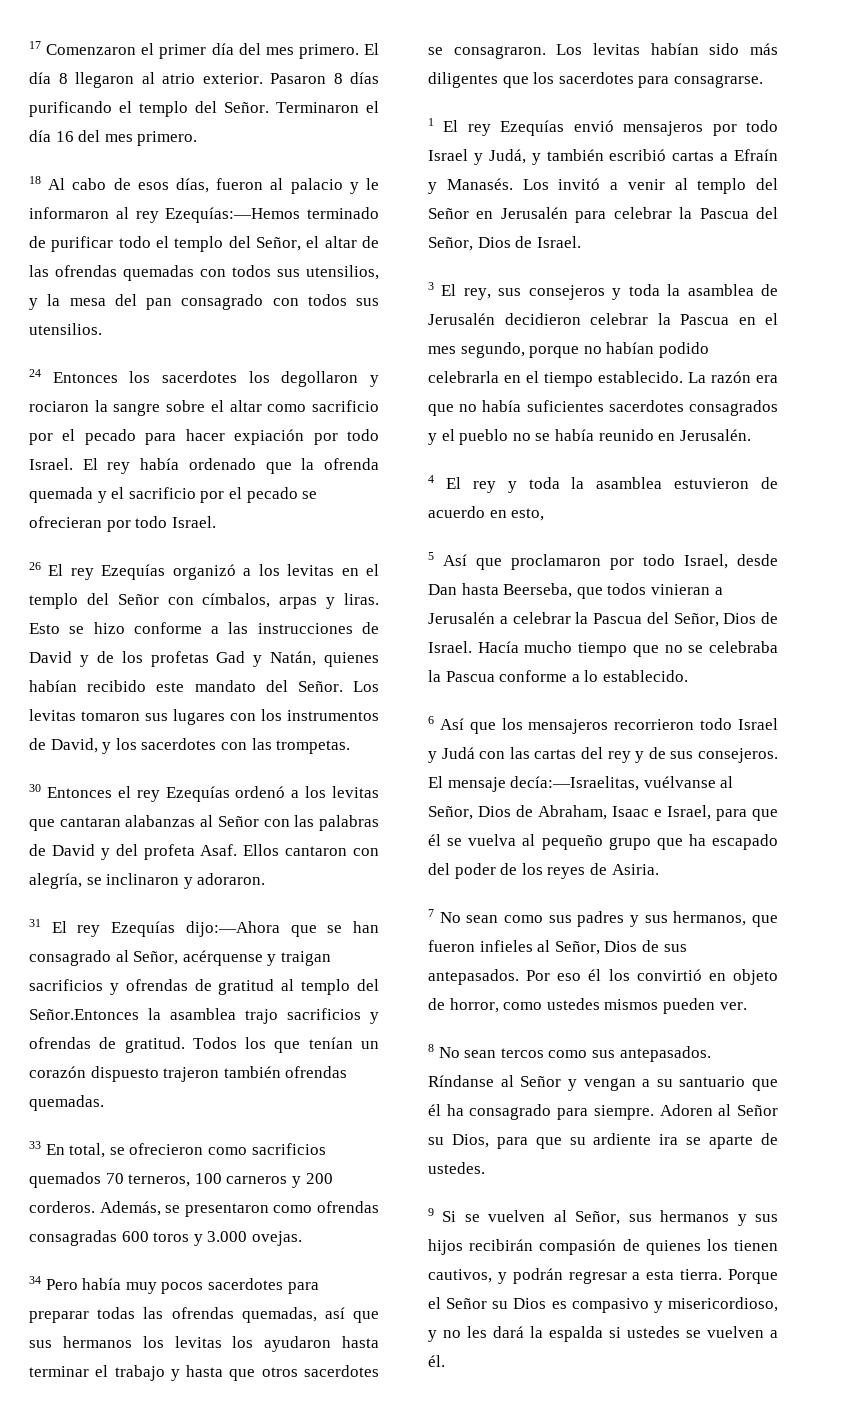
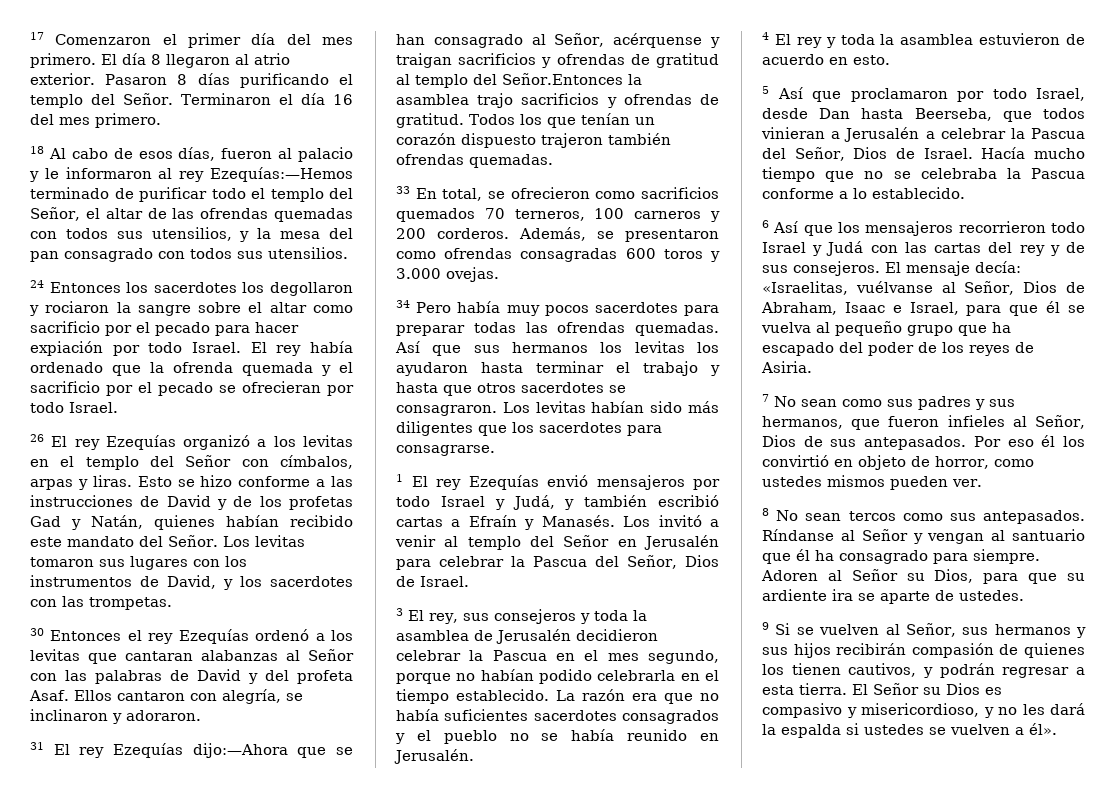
- 34 Pero había muy pocos sacerdotes para preparar todas las ofrendas quemadas, así que sus hermanos los levitas los ayudaron hasta terminar el trabajo y hasta que otros sacerdotes se consagraron.
+ 34 Pero había muy pocos sacerdotes para preparar todas las ofrendas quemadas. Así que sus hermanos los levitas los ayudaron hasta terminar el trabajo y hasta que otros sacerdotes se consagraron.
- 4 El rey y toda la asamblea estuvieron de acuerdo en esto,
+ 4 El rey y toda la asamblea estuvieron de acuerdo en esto.
- El mensaje decía:—Israelitas, vuélvanse al Señor, Dios de Abraham, Isaac e Israel, para que él se vuelva al pequeño grupo que ha escapado del poder de los reyes de Asiria.
+ El mensaje decía: «Israelitas, vuélvanse al Señor, Dios de Abraham, Isaac e Israel, para que él se vuelva al pequeño grupo que ha escapado del poder de los reyes de Asiria.
- Ríndanse al Señor y vengan a su santuario que él ha consagrado para siempre.
+ Ríndanse al Señor y vengan al santuario que él ha consagrado para siempre.
- Porque el Señor su Dios es compasivo y misericordioso, y no les dará la espalda si ustedes se vuelven a él.
+ El Señor su Dios es compasivo y misericordioso, y no les dará la espalda si ustedes se vuelven a él».

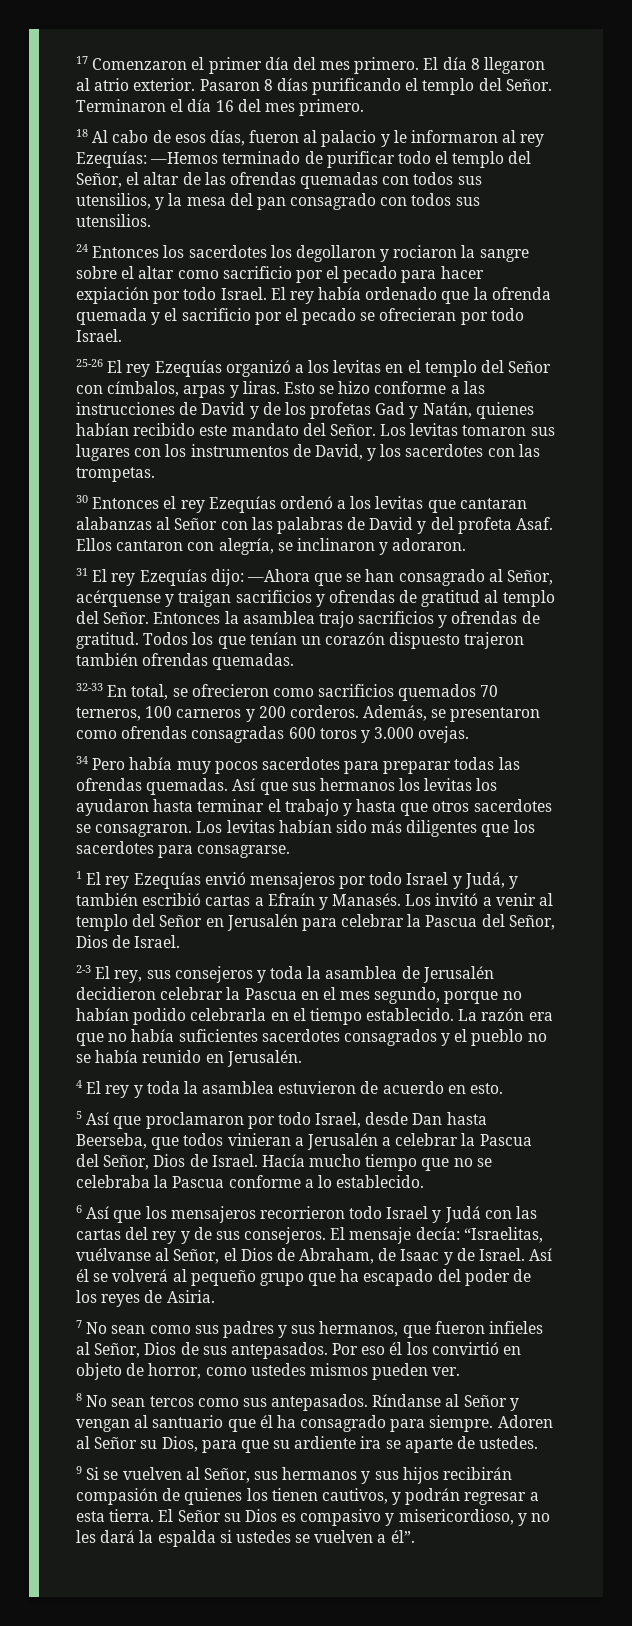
- 18 Al cabo de esos días, fueron al palacio y le informaron al rey Ezequías:—Hemos terminado de purificar todo el templo del Señor, el altar de las ofrendas quemadas con todos sus utensilios, y la mesa del pan consagrado con todos sus utensilios.
+ 18 Al cabo de esos días, fueron al palacio y le informaron al rey Ezequías: —Hemos terminado de purificar todo el templo del Señor, el altar de las ofrendas quemadas con todos sus utensilios, y la mesa del pan consagrado con todos sus utensilios.
- 26 El rey Ezequías organizó a los levitas en el templo del Señor con címbalos, arpas y liras.
+ 25-26 El rey Ezequías organizó a los levitas en el templo del Señor con címbalos, arpas y liras.
- 31 El rey Ezequías dijo:—Ahora que se han consagrado al Señor, acérquense y traigan sacrificios y ofrendas de gratitud al templo del Señor.Entonces la asamblea trajo sacrificios y ofrendas de gratitud.
+ 31 El rey Ezequías dijo: —Ahora que se han consagrado al Señor, acérquense y traigan sacrificios y ofrendas de gratitud al templo del Señor. Entonces la asamblea trajo sacrificios y ofrendas de gratitud.
- 33 En total, se ofrecieron como sacrificios quemados 70 terneros, 100 carneros y 200 corderos.
+ 32-33 En total, se ofrecieron como sacrificios quemados 70 terneros, 100 carneros y 200 corderos.
- 3 El rey, sus consejeros y toda la asamblea de Jerusalén decidieron celebrar la Pascua en el mes segundo, porque no habían podido celebrarla en el tiempo establecido.
+ 2-3 El rey, sus consejeros y toda la asamblea de Jerusalén decidieron celebrar la Pascua en el mes segundo, porque no habían podido celebrarla en el tiempo establecido.
- El mensaje decía: «Israelitas, vuélvanse al Señor, Dios de Abraham, Isaac e Israel, para que él se vuelva al pequeño grupo que ha escapado del poder de los reyes de Asiria.
+ El mensaje decía: “Israelitas, vuélvanse al Señor, el Dios de Abraham, de Isaac y de Israel. Así él se volverá al pequeño grupo que ha escapado del poder de los reyes de Asiria.
- El Señor su Dios es compasivo y misericordioso, y no les dará la espalda si ustedes se vuelven a él».
+ El Señor su Dios es compasivo y misericordioso, y no les dará la espalda si ustedes se vuelven a él”.

